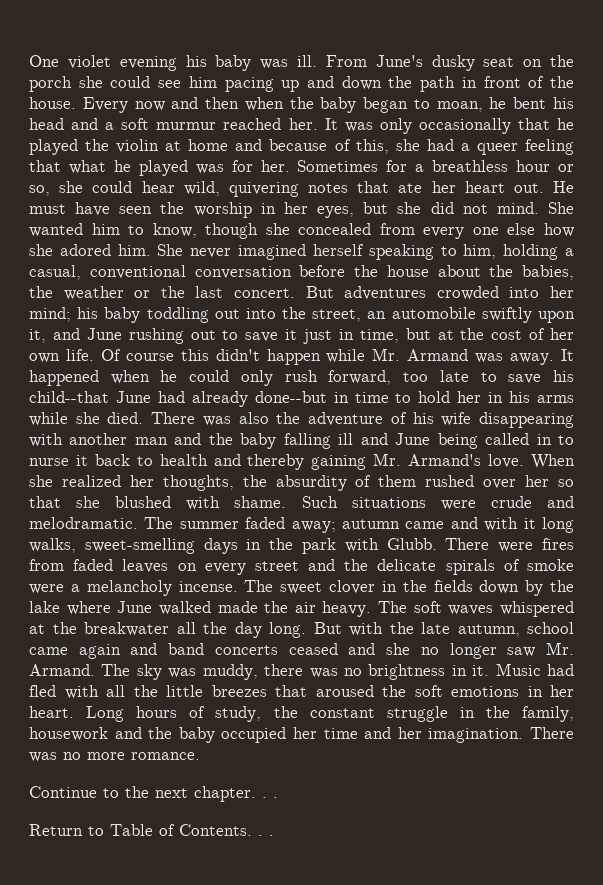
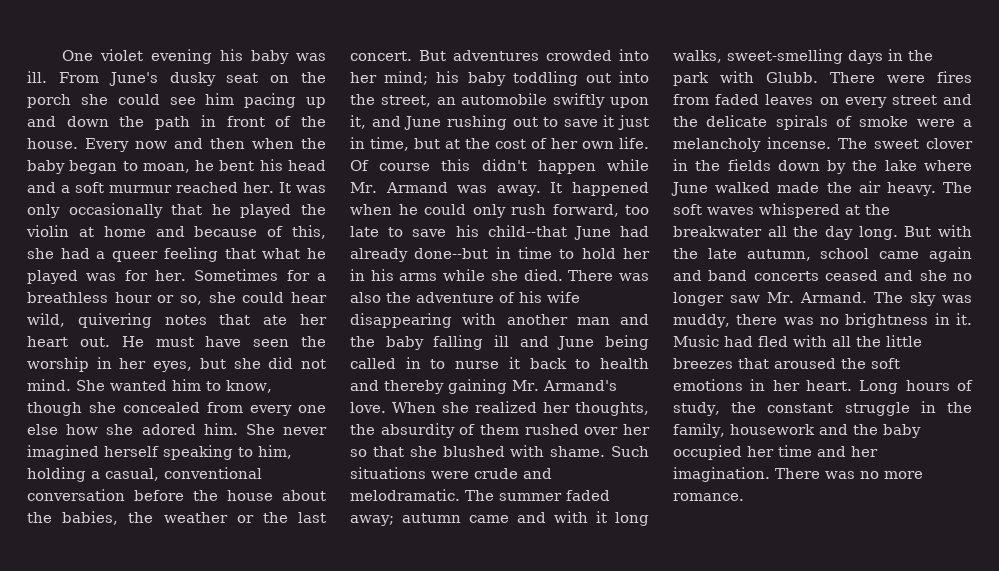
- Continue to the next chapter. . .
- Return to Table of Contents. . .

